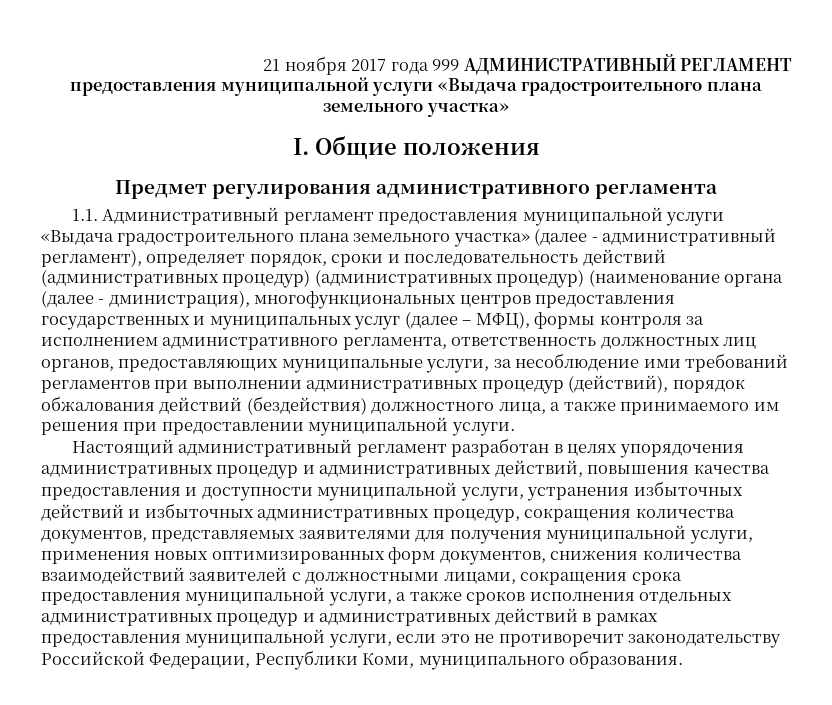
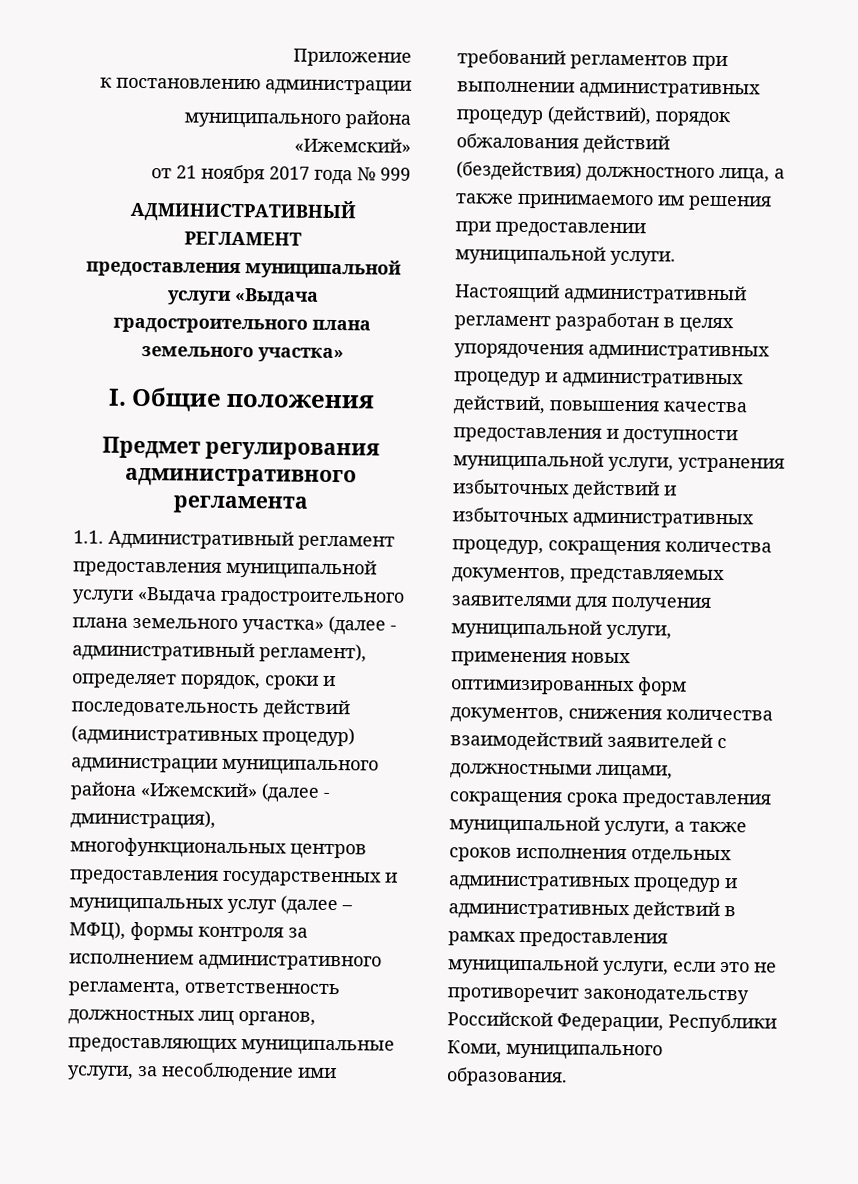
- 21 ноября 2017 года 999 АДМИНИСТРАТИВНЫЙ РЕГЛАМЕНТ
+ Приложение
+ к постановлению администрации
+ муниципального района «Ижемский»
+ от 21 ноября 2017 года № 999
+ АДМИНИСТРАТИВНЫЙ РЕГЛАМЕНТ
- 1.1. Административный регламент предоставления муниципальной услуги «Выдача градостроительного плана земельного участка» (далее - административный регламент), определяет порядок, сроки и последовательность действий (административных процедур) (административных процедур) (наименование органа (далее - дминистрация), многофункциональных центров предоставления государственных и муниципальных услуг (далее – МФЦ), формы контроля за исполнением административного регламента, ответственность должностных лиц органов, предоставляющих муниципальные услуги, за несоблюдение ими требований регламентов при выполнении административных процедур (действий), порядок обжалования действий (бездействия) должностного лица, а также принимаемого им решения при предоставлении муниципальной услуги.
+ 1.1. Административный регламент предоставления муниципальной услуги «Выдача градостроительного плана земельного участка» (далее - административный регламент), определяет порядок, сроки и последовательность действий (административных процедур) администрации муниципального района «Ижемский» (далее - дминистрация), многофункциональных центров предоставления государственных и муниципальных услуг (далее – МФЦ), формы контроля за исполнением административного регламента, ответственность должностных лиц органов, предоставляющих муниципальные услуги, за несоблюдение ими требований регламентов при выполнении административных процедур (действий), порядок обжалования действий (бездействия) должностного лица, а также принимаемого им решения при предоставлении муниципальной услуги.

